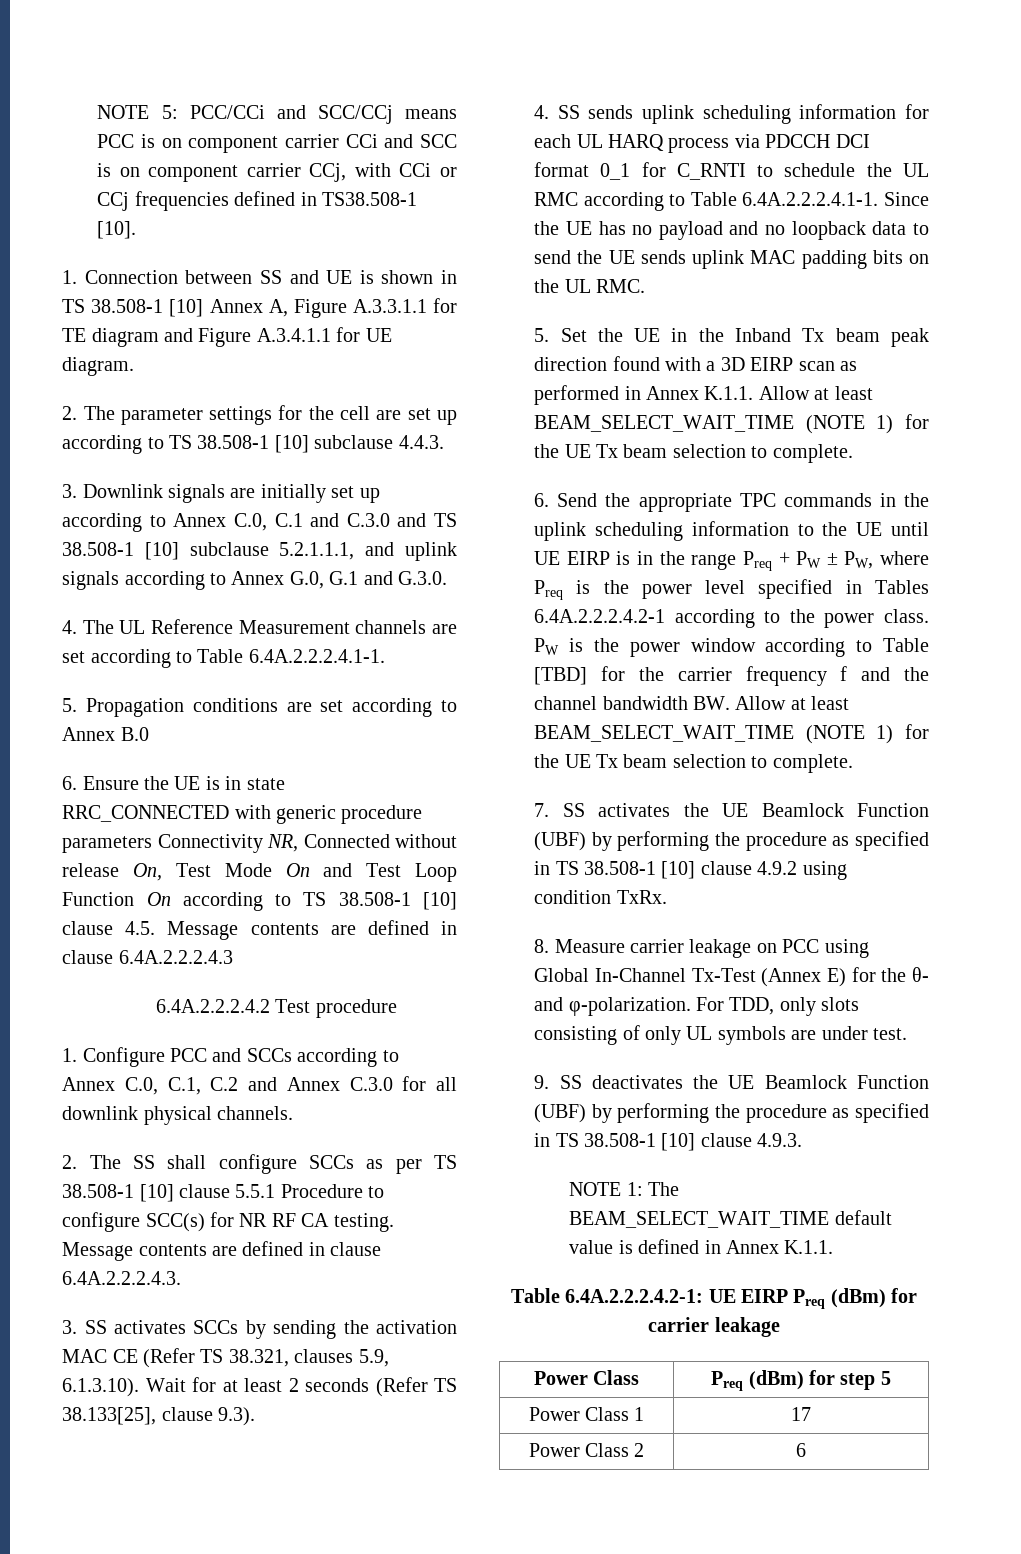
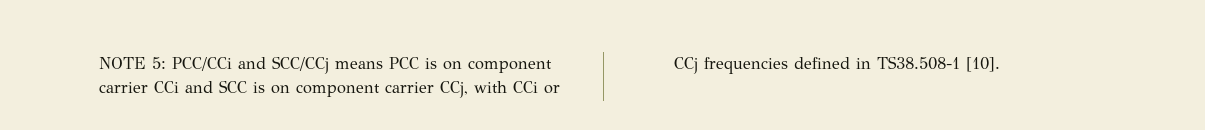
- 1. Connection between SS and UE is shown in TS 38.508-1 [10] Annex A, Figure A.3.3.1.1 for TE diagram and Figure A.3.4.1.1 for UE diagram.
- 2. The parameter settings for the cell are set up according to TS 38.508-1 [10] subclause 4.4.3.
- 3. Downlink signals are initially set up according to Annex C.0, C.1 and C.3.0 and TS 38.508-1 [10] subclause 5.2.1.1.1, and uplink signals according to Annex G.0, G.1 and G.3.0.
- 4. The UL Reference Measurement channels are set according to Table 6.4A.2.2.2.4.1-1.
- 5. Propagation conditions are set according to Annex B.0
- 6. Ensure the UE is in state RRC_CONNECTED with generic procedure parameters Connectivity NR, Connected without release On, Test Mode On and Test Loop Function On according to TS 38.508-1 [10] clause 4.5. Message contents are defined in clause 6.4A.2.2.2.4.3
- 6.4A.2.2.2.4.2 Test procedure
- 1. Configure PCC and SCCs according to Annex C.0, C.1, C.2 and Annex C.3.0 for all downlink physical channels.
- 2. The SS shall configure SCCs as per TS 38.508-1 [10] clause 5.5.1 Procedure to configure SCC(s) for NR RF CA testing. Message contents are defined in clause 6.4A.2.2.2.4.3.
- 3. SS activates SCCs by sending the activation MAC CE (Refer TS 38.321, clauses 5.9, 6.1.3.10). Wait for at least 2 seconds (Refer TS 38.133[25], clause 9.3).
- 4. SS sends uplink scheduling information for each UL HARQ process via PDCCH DCI format 0_1 for C_RNTI to schedule the UL RMC according to Table 6.4A.2.2.2.4.1-1. Since the UE has no payload and no loopback data to send the UE sends uplink MAC padding bits on the UL RMC.
- 5. Set the UE in the Inband Tx beam peak direction found with a 3D EIRP scan as performed in Annex K.1.1. Allow at least BEAM_SELECT_WAIT_TIME (NOTE 1) for the UE Tx beam selection to complete.
- 6. Send the appropriate TPC commands in the uplink scheduling information to the UE until UE EIRP is in the range Preq + PW ± PW, where Preq is the power level specified in Tables 6.4A.2.2.2.4.2-1 according to the power class. PW is the power window according to Table [TBD] for the carrier frequency f and the channel bandwidth BW. Allow at least BEAM_SELECT_WAIT_TIME (NOTE 1) for the UE Tx beam selection to complete.
- 7. SS activates the UE Beamlock Function (UBF) by performing the procedure as specified in TS 38.508-1 [10] clause 4.9.2 using condition TxRx.
- 8. Measure carrier leakage on PCC using Global In-Channel Tx-Test (Annex E) for the θ- and φ-polarization. For TDD, only slots consisting of only UL symbols are under test.
- 9. SS deactivates the UE Beamlock Function (UBF) by performing the procedure as specified in TS 38.508-1 [10] clause 4.9.3.
- NOTE 1: The BEAM_SELECT_WAIT_TIME default value is defined in Annex K.1.1.
- Table 6.4A.2.2.2.4.2-1: UE EIRP Preq (dBm) for carrier leakage
- Power Class | Preq (dBm) for step 5
- Power Class 1 | 17
- Power Class 2 | 6

